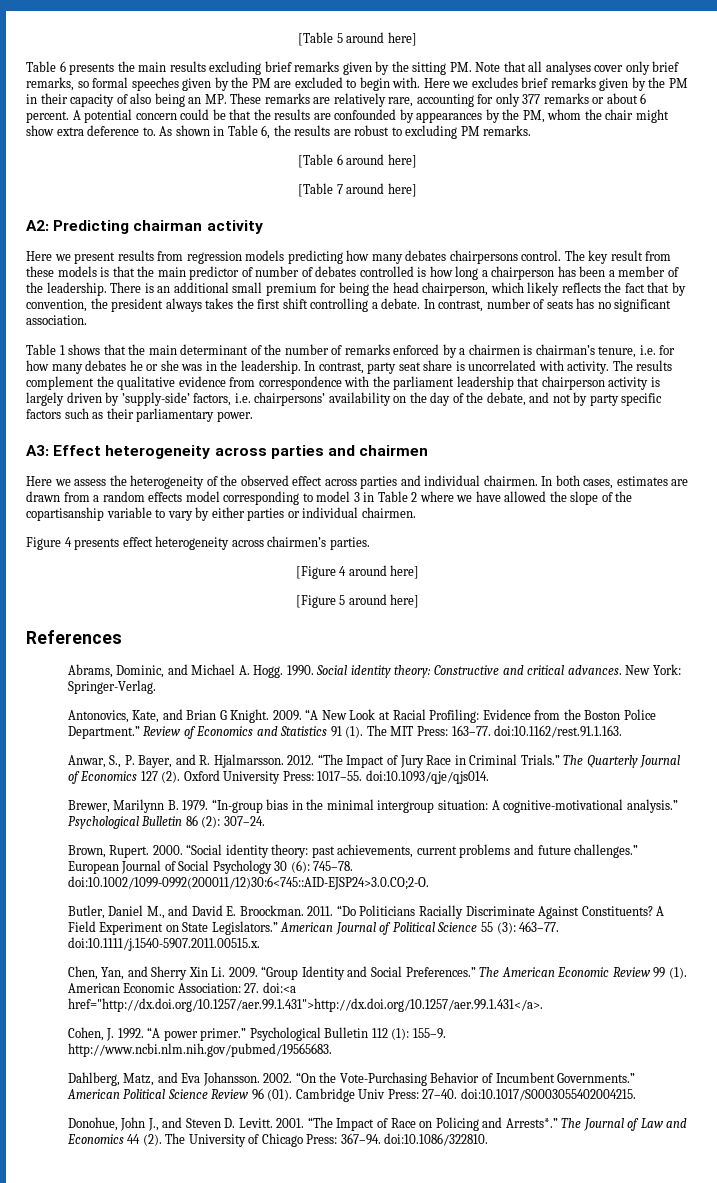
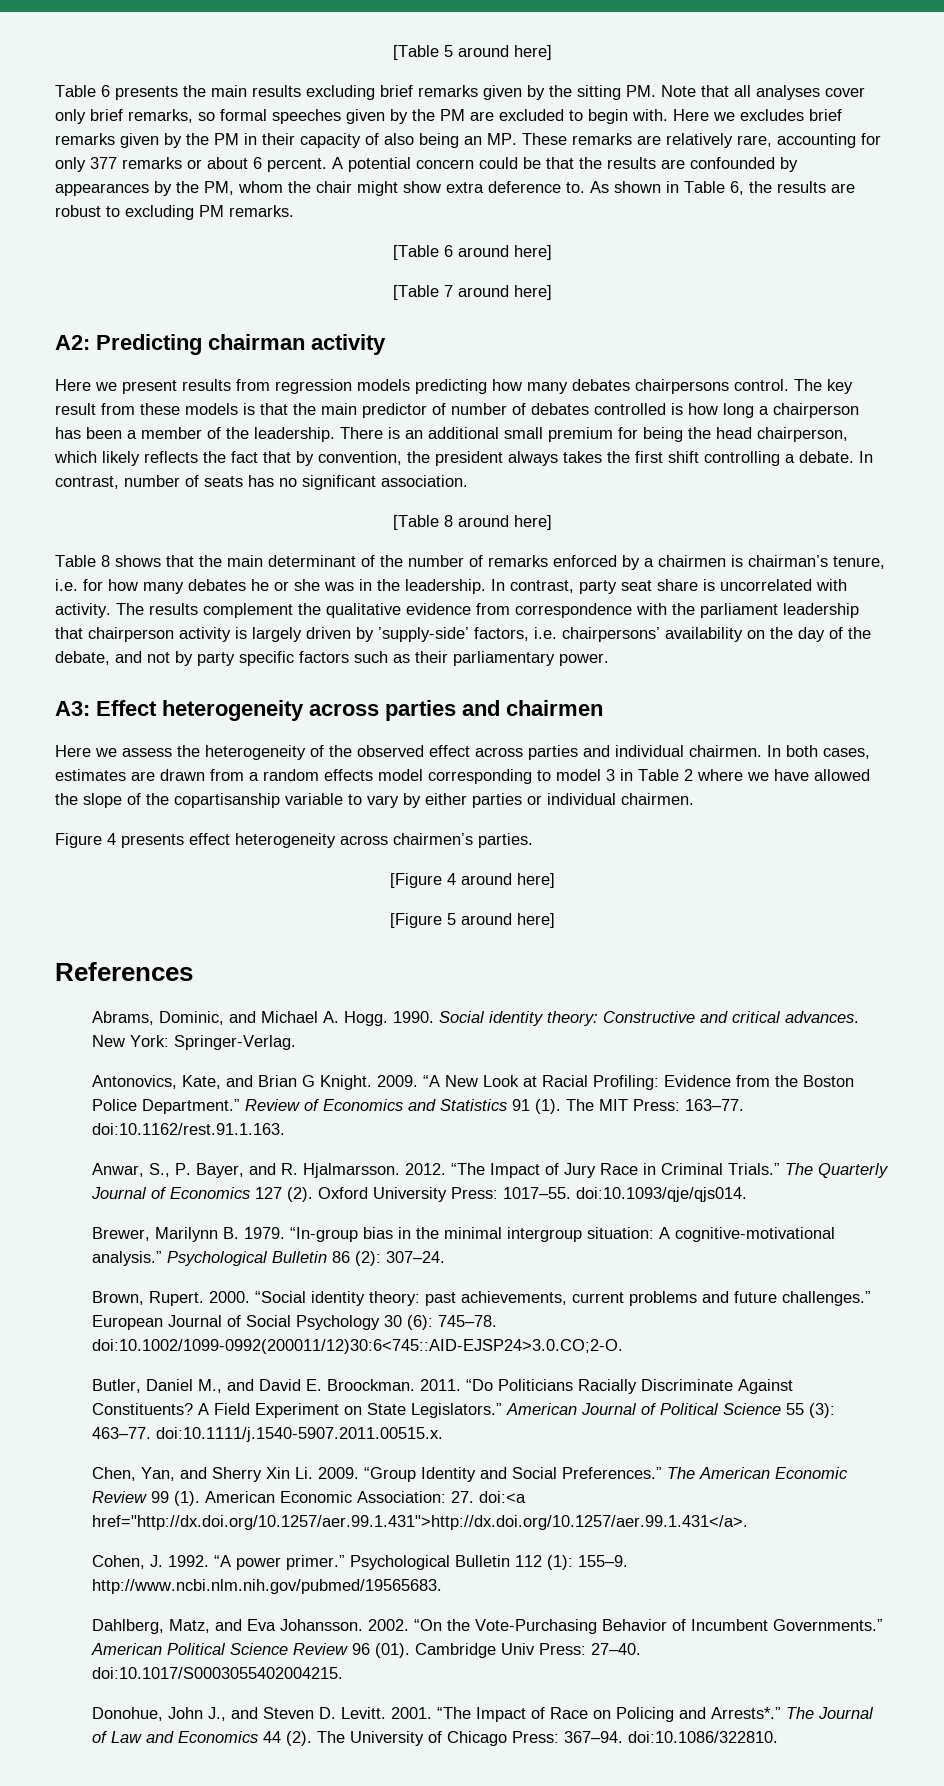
- Table 1 shows that the main determinant of the number of remarks enforced by a chairmen is chairman’s tenure, i.e. for how many debates he or she was in the leadership.
+ [Table 8 around here]
+ Table 8 shows that the main determinant of the number of remarks enforced by a chairmen is chairman’s tenure, i.e. for how many debates he or she was in the leadership.

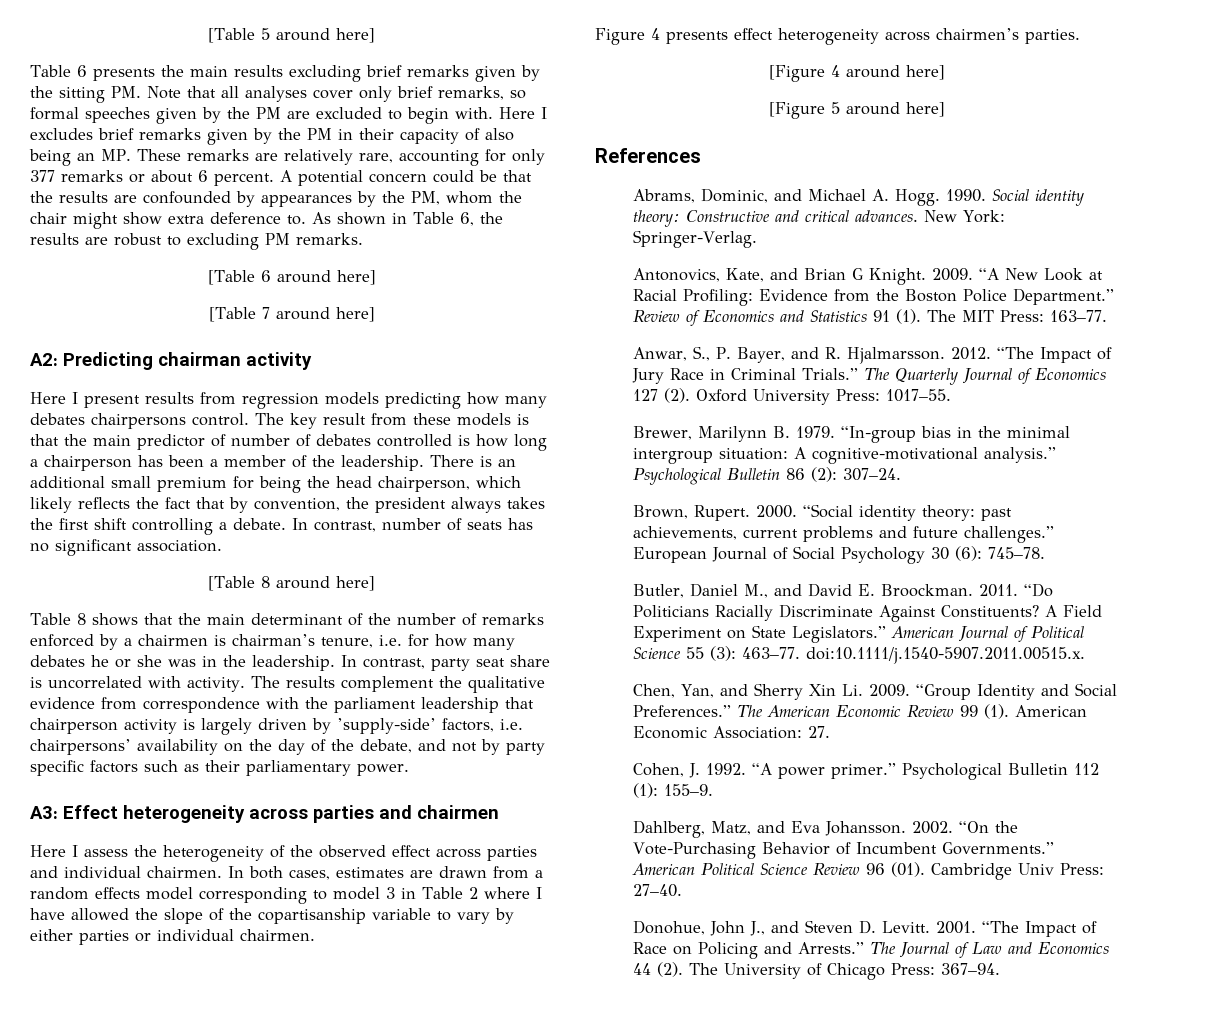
- Here we excludes brief remarks given by the PM in their capacity of also being an MP. These remarks are relatively rare, accounting for only 377 remarks or about 6 percent.
+ Here I excludes brief remarks given by the PM in their capacity of also being an MP. These remarks are relatively rare, accounting for only 377 remarks or about 6 percent.
- Here we present results from regression models predicting how many debates chairpersons control.
+ Here I present results from regression models predicting how many debates chairpersons control.
- Here we assess the heterogeneity of the observed effect across parties and individual chairmen.
+ Here I assess the heterogeneity of the observed effect across parties and individual chairmen.
- In both cases, estimates are drawn from a random effects model corresponding to model 3 in Table 2 where we have allowed the slope of the copartisanship variable to vary by either parties or individual chairmen.
+ In both cases, estimates are drawn from a random effects model corresponding to model 3 in Table 2 where I have allowed the slope of the copartisanship variable to vary by either parties or individual chairmen.
- The MIT Press: 163–77. doi:10.1162/rest.91.1.163.
+ The MIT Press: 163–77.
- Oxford University Press: 1017–55. doi:10.1093/qje/qjs014.
+ Oxford University Press: 1017–55.
- European Journal of Social Psychology 30 (6): 745–78. doi:10.1002/1099-0992(200011/12)30:6<745::AID-EJSP24>3.0.CO;2-O.
+ European Journal of Social Psychology 30 (6): 745–78.
- American Economic Association: 27. doi:<a href="http://dx.doi.org/10.1257/aer.99.1.431">http://dx.doi.org/10.1257/aer.99.1.431</a>.
+ American Economic Association: 27.
- Psychological Bulletin 112 (1): 155–9. http://www.ncbi.nlm.nih.gov/pubmed/19565683.
+ Psychological Bulletin 112 (1): 155–9.
- Cambridge Univ Press: 27–40. doi:10.1017/S0003055402004215.
+ Cambridge Univ Press: 27–40.
- “The Impact of Race on Policing and Arrests*.”
+ “The Impact of Race on Policing and Arrests.”
- The University of Chicago Press: 367–94. doi:10.1086/322810.
+ The University of Chicago Press: 367–94.

